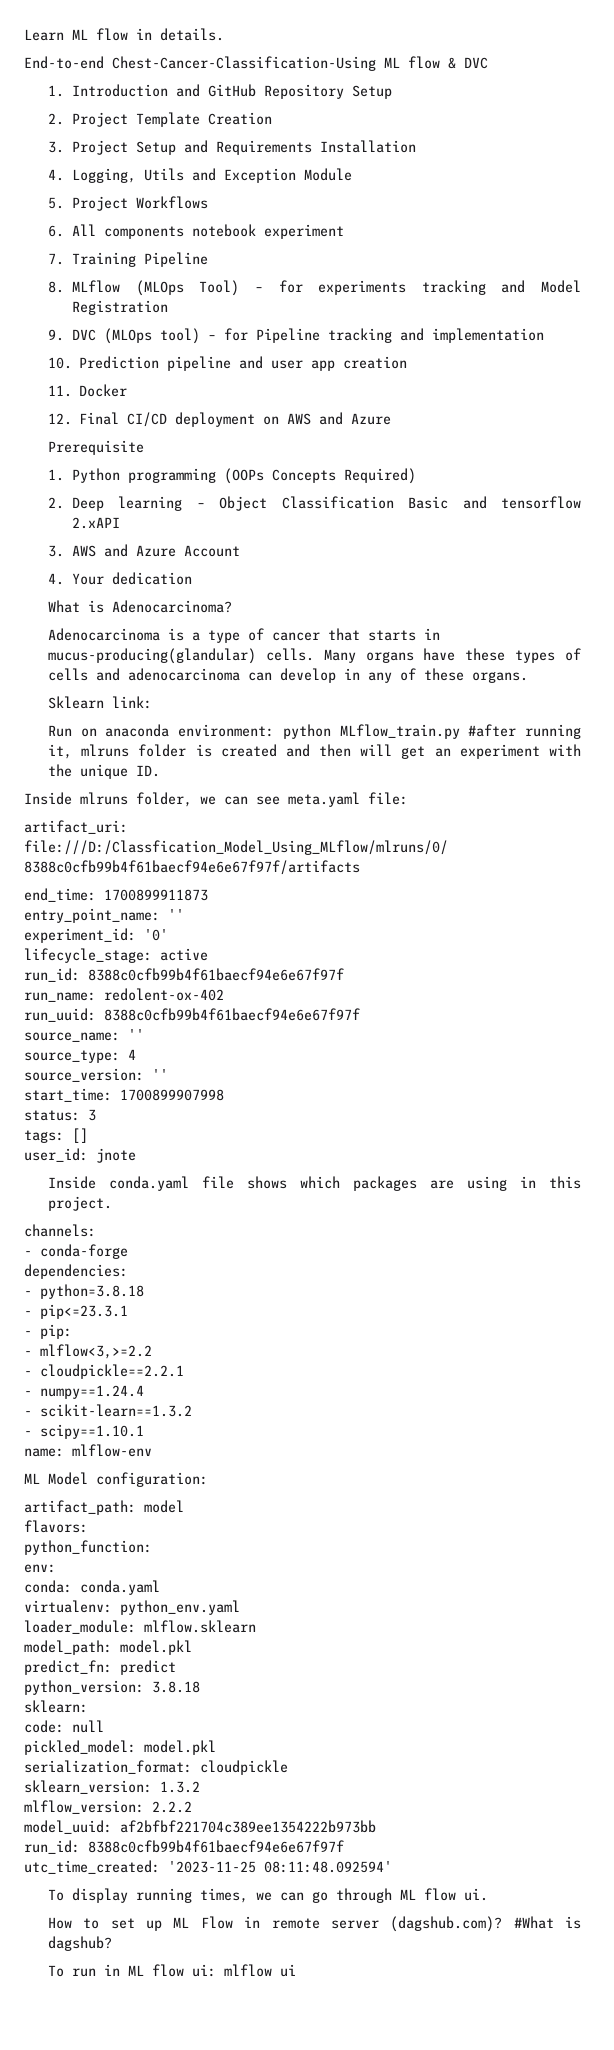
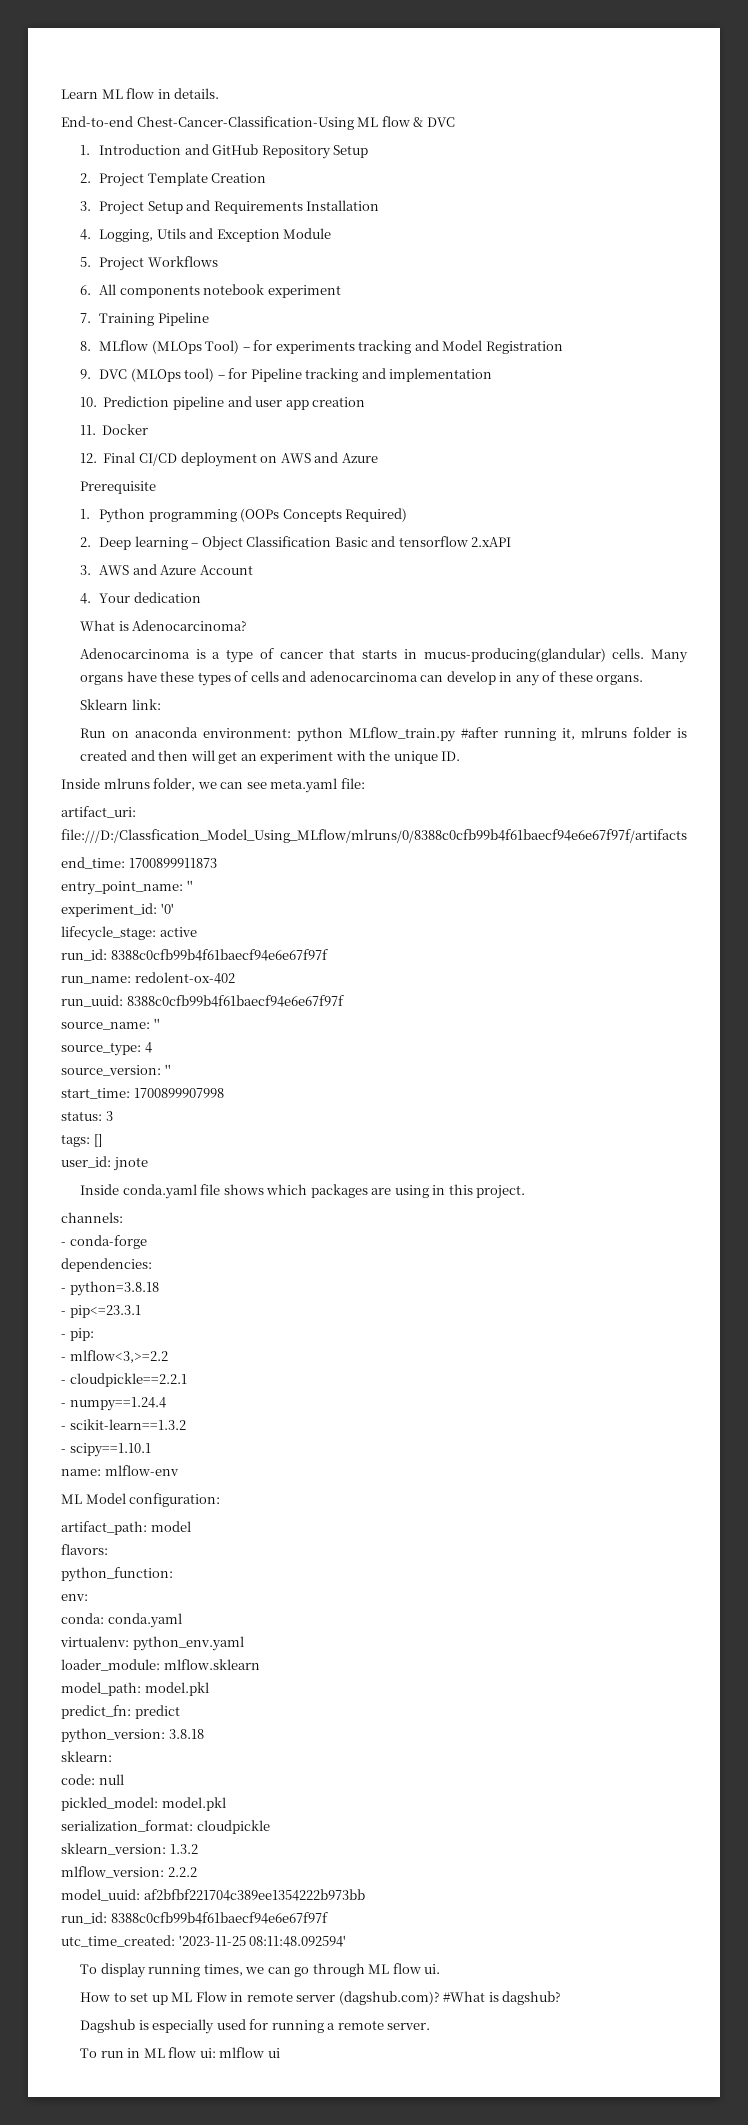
+ Dagshub is especially used for running a remote server.

